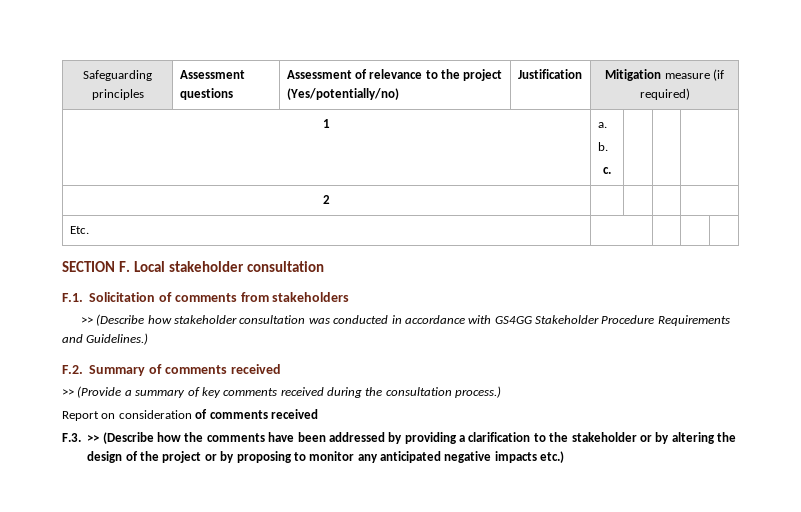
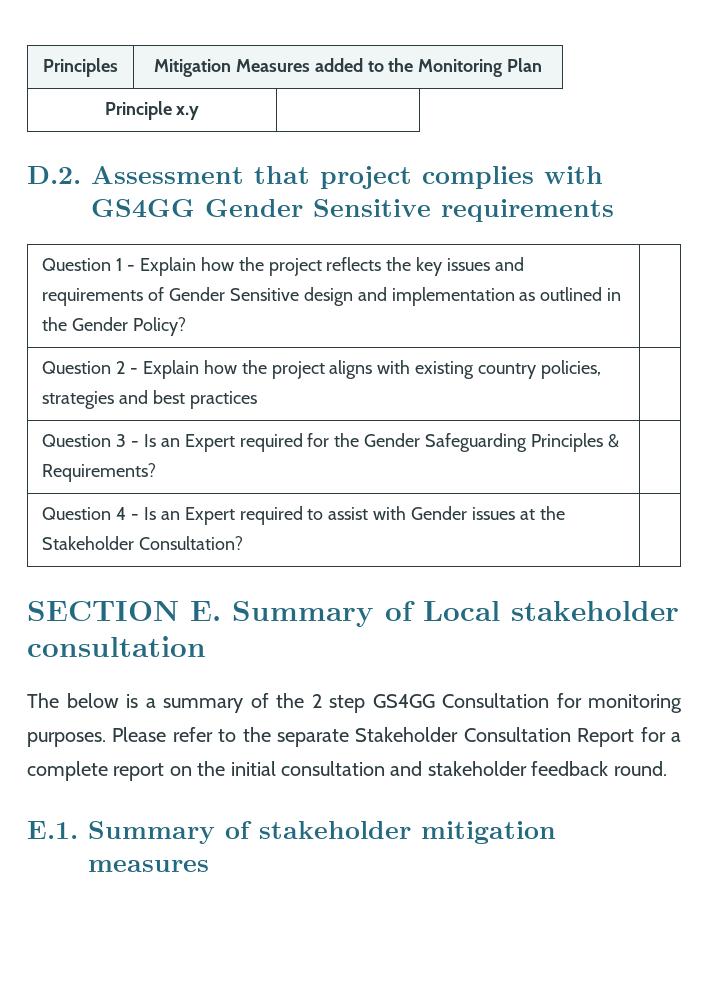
- Safeguarding principles | Assessment questions | Assessment of relevance to the project (Yes/potentially/no) | Justification | Mitigation measure (if required)
- 1 | a.
- b.
- c. | | |
- 2 | | | |
- Etc. | | | |
- SECTION F. Local stakeholder consultation
- F.1. Solicitation of comments from stakeholders
- >> (Describe how stakeholder consultation was conducted in accordance with GS4GG Stakeholder Procedure Requirements and Guidelines.)
- F.2. Summary of comments received
- >> (Provide a summary of key comments received during the consultation process.)
- Report on consideration of comments received
- F.3. >> (Describe how the comments have been addressed by providing a clarification to the stakeholder or by altering the design of the project or by proposing to monitor any anticipated negative impacts etc.)
+ Principles | Mitigation Measures added to the Monitoring Plan
+ Principle x.y |
+ D.2. Assessment that project complies with GS4GG Gender Sensitive requirements
+ Question 1 - Explain how the project reflects the key issues and requirements of Gender Sensitive design and implementation as outlined in the Gender Policy? |
+ Question 2 - Explain how the project aligns with existing country policies, strategies and best practices |
+ Question 3 - Is an Expert required for the Gender Safeguarding Principles & Requirements? |
+ Question 4 - Is an Expert required to assist with Gender issues at the Stakeholder Consultation? |
+ SECTION E. Summary of Local stakeholder consultation
+ The below is a summary of the 2 step GS4GG Consultation for monitoring purposes. Please refer to the separate Stakeholder Consultation Report for a complete report on the initial consultation and stakeholder feedback round.
+ E.1. Summary of stakeholder mitigation measures

